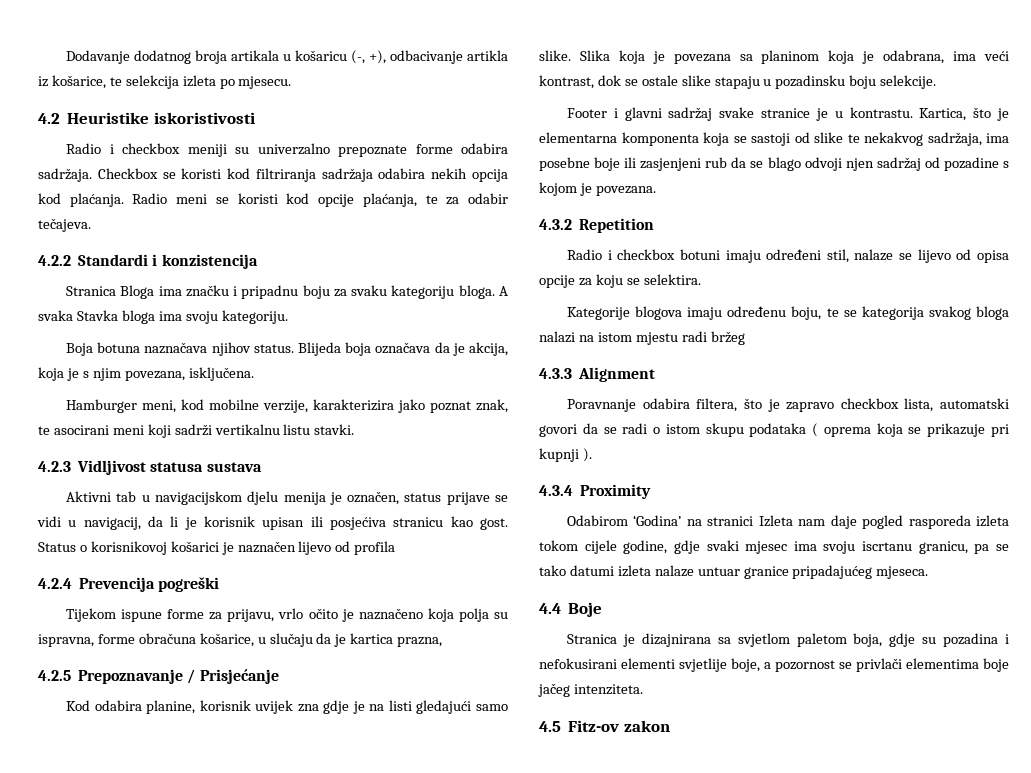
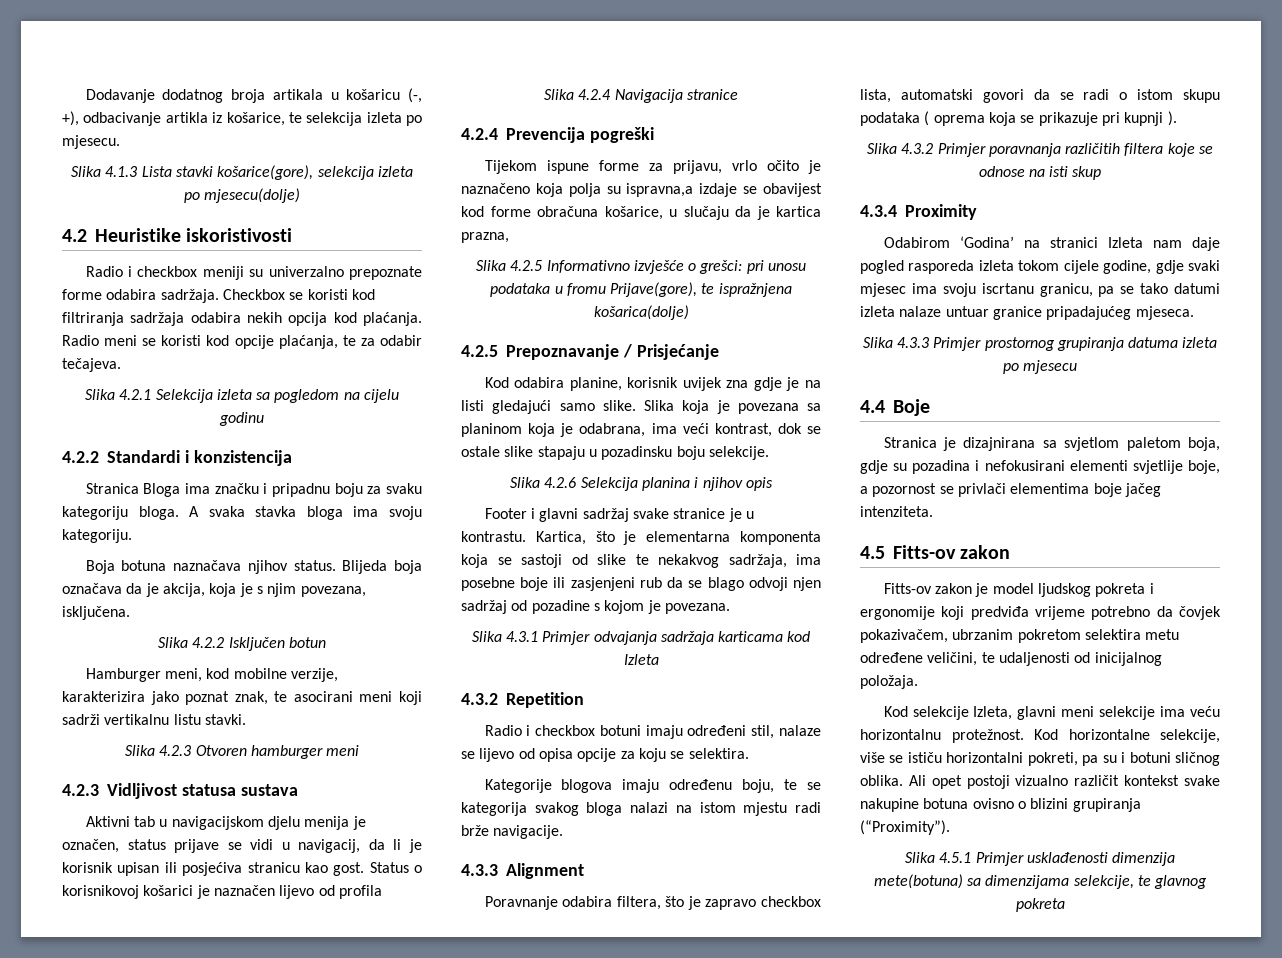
+ Slika 4.1.3 Lista stavki košarice(gore), selekcija izleta po mjesecu(dolje)
+ Slika 4.2.1 Selekcija izleta sa pogledom na cijelu godinu
- A svaka Stavka bloga ima svoju kategoriju.
+ A svaka stavka bloga ima svoju kategoriju.
+ Slika 4.2.2 Isključen botun
+ Slika 4.2.3 Otvoren hamburger meni
+ Slika 4.2.4 Navigacija stranice
- Tijekom ispune forme za prijavu, vrlo očito je naznačeno koja polja su ispravna, forme obračuna košarice, u slučaju da je kartica prazna,
+ Tijekom ispune forme za prijavu, vrlo očito je naznačeno koja polja su ispravna,a izdaje se obavijest kod forme obračuna košarice, u slučaju da je kartica prazna,
+ Slika 4.2.5 Informativno izvješće o grešci: pri unosu podataka u fromu Prijave(gore), te ispražnjena košarica(dolje)
+ Slika 4.2.6 Selekcija planina i njihov opis
+ Slika 4.3.1 Primjer odvajanja sadržaja karticama kod Izleta
- Kategorije blogova imaju određenu boju, te se kategorija svakog bloga nalazi na istom mjestu radi bržeg
+ Kategorije blogova imaju određenu boju, te se kategorija svakog bloga nalazi na istom mjestu radi brže navigacije.
+ Slika 4.3.2 Primjer poravnanja različitih filtera koje se odnose na isti skup
+ Slika 4.3.3 Primjer prostornog grupiranja datuma izleta po mjesecu
- 4.5 Fitz-ov zakon
+ 4.5 Fitts-ov zakon
+ Fitts-ov zakon je model ljudskog pokreta i ergonomije koji predviđa vrijeme potrebno da čovjek pokazivačem, ubrzanim pokretom selektira metu određene veličini, te udaljenosti od inicijalnog položaja.
+ Kod selekcije Izleta, glavni meni selekcije ima veću horizontalnu protežnost. Kod horizontalne selekcije, više se ističu horizontalni pokreti, pa su i botuni sličnog oblika. Ali opet postoji vizualno različit kontekst svake nakupine botuna ovisno o blizini grupiranja (“Proximity”).
+ Slika 4.5.1 Primjer usklađenosti dimenzija mete(botuna) sa dimenzijama selekcije, te glavnog pokreta

